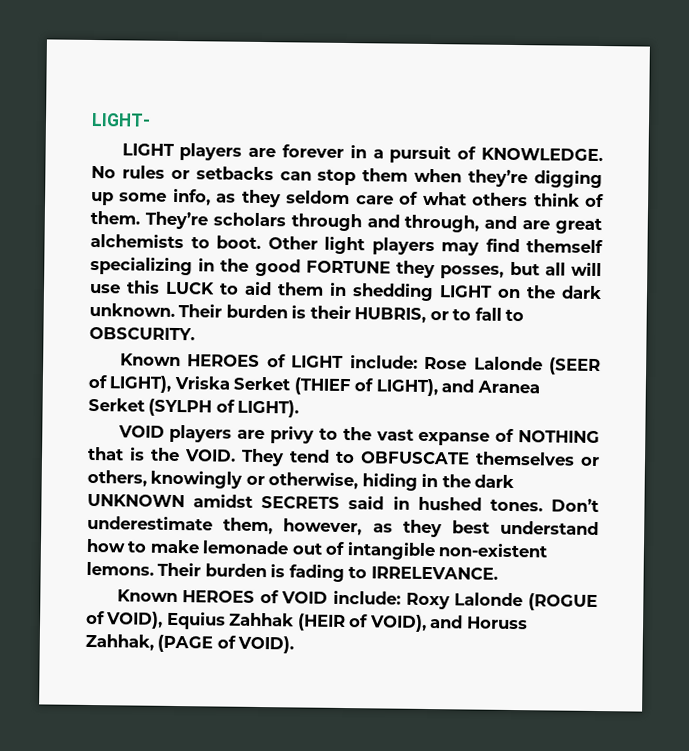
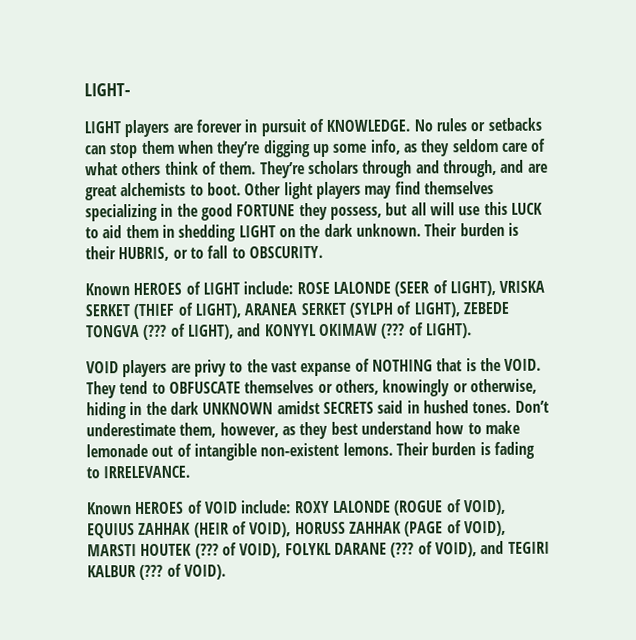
- LIGHT players are forever in a pursuit of KNOWLEDGE.
+ LIGHT players are forever in pursuit of KNOWLEDGE.
- Other light players may find themself specializing in the good FORTUNE they posses, but all will use this LUCK to aid them in shedding LIGHT on the dark unknown.
+ Other light players may find themselves specializing in the good FORTUNE they possess, but all will use this LUCK to aid them in shedding LIGHT on the dark unknown.
- Known HEROES of LIGHT include: Rose Lalonde (SEER of LIGHT), Vriska Serket (THIEF of LIGHT), and Aranea Serket (SYLPH of LIGHT).
+ Known HEROES of LIGHT include: ROSE LALONDE (SEER of LIGHT), VRISKA SERKET (THIEF of LIGHT), ARANEA SERKET (SYLPH of LIGHT), ZEBEDE TONGVA (??? of LIGHT), and KONYYL OKIMAW (??? of LIGHT).
- Known HEROES of VOID include: Roxy Lalonde (ROGUE of VOID), Equius Zahhak (HEIR of VOID), and Horuss Zahhak, (PAGE of VOID).
+ Known HEROES of VOID include: ROXY LALONDE (ROGUE of VOID), EQUIUS ZAHHAK (HEIR of VOID), HORUSS ZAHHAK (PAGE of VOID), MARSTI HOUTEK (??? of VOID), FOLYKL DARANE (??? of VOID), and TEGIRI KALBUR (??? of VOID).

